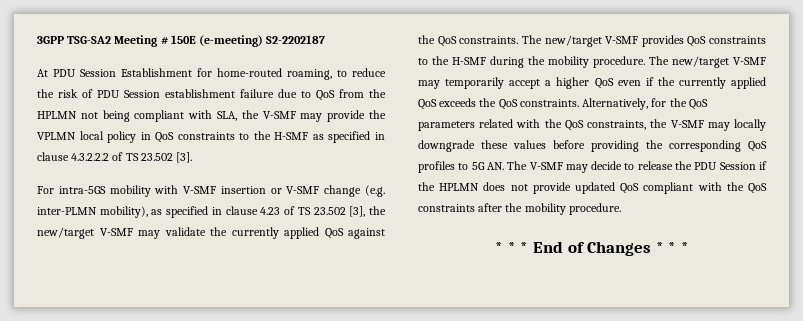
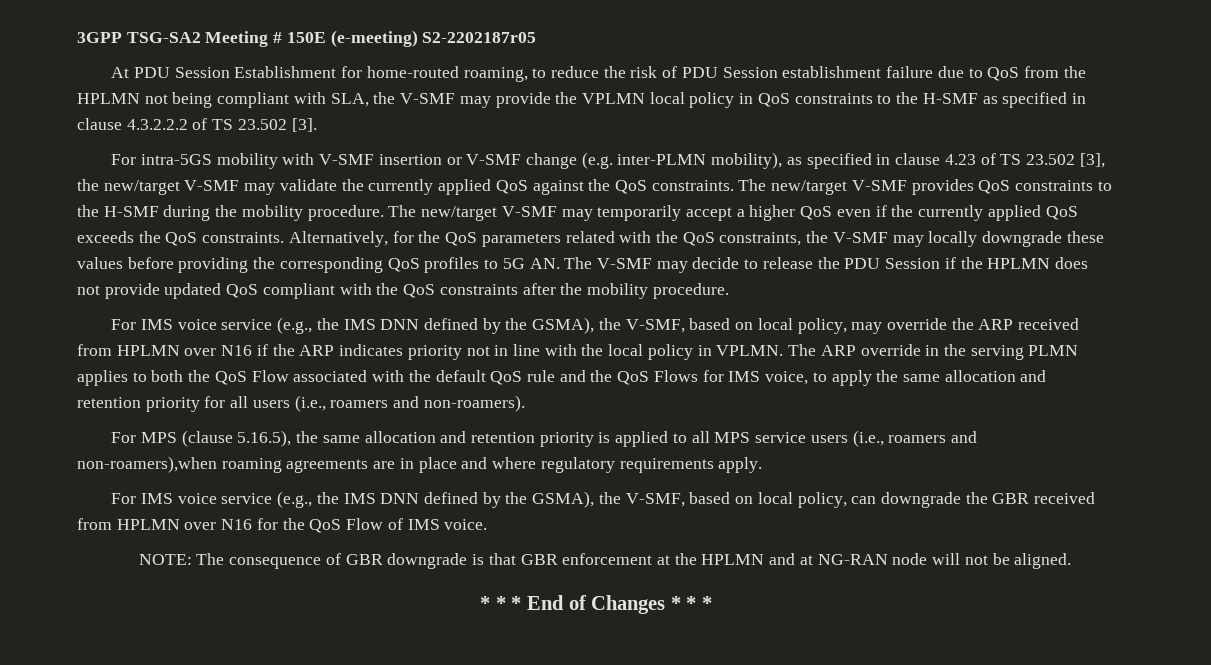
- 3GPP TSG-SA2 Meeting # 150E (e-meeting) S2-2202187
+ 3GPP TSG-SA2 Meeting # 150E (e-meeting) S2-2202187r05
+ For IMS voice service (e.g., the IMS DNN defined by the GSMA), the V-SMF, based on local policy, may override the ARP received from HPLMN over N16 if the ARP indicates priority not in line with the local policy in VPLMN. The ARP override in the serving PLMN applies to both the QoS Flow associated with the default QoS rule and the QoS Flows for IMS voice, to apply the same allocation and retention priority for all users (i.e., roamers and non-roamers).
+ For MPS (clause 5.16.5), the same allocation and retention priority is applied to all MPS service users (i.e., roamers and non-roamers),when roaming agreements are in place and where regulatory requirements apply.
+ For IMS voice service (e.g., the IMS DNN defined by the GSMA), the V-SMF, based on local policy, can downgrade the GBR received from HPLMN over N16 for the QoS Flow of IMS voice.
+ NOTE: The consequence of GBR downgrade is that GBR enforcement at the HPLMN and at NG-RAN node will not be aligned.

